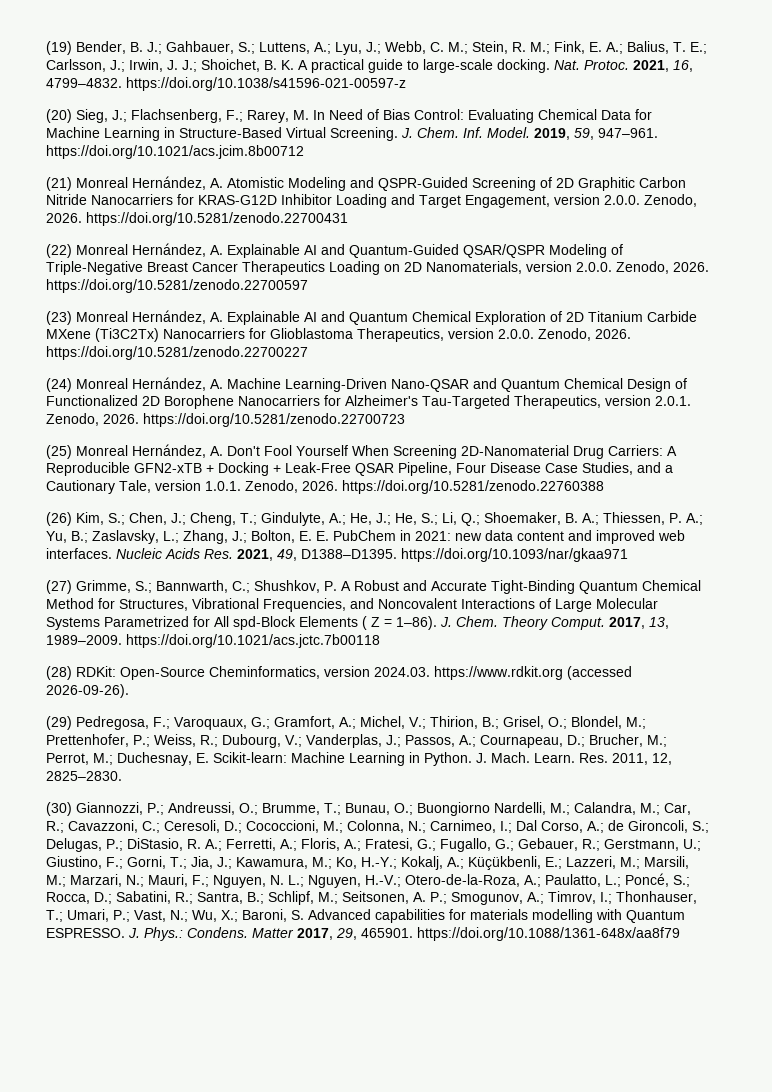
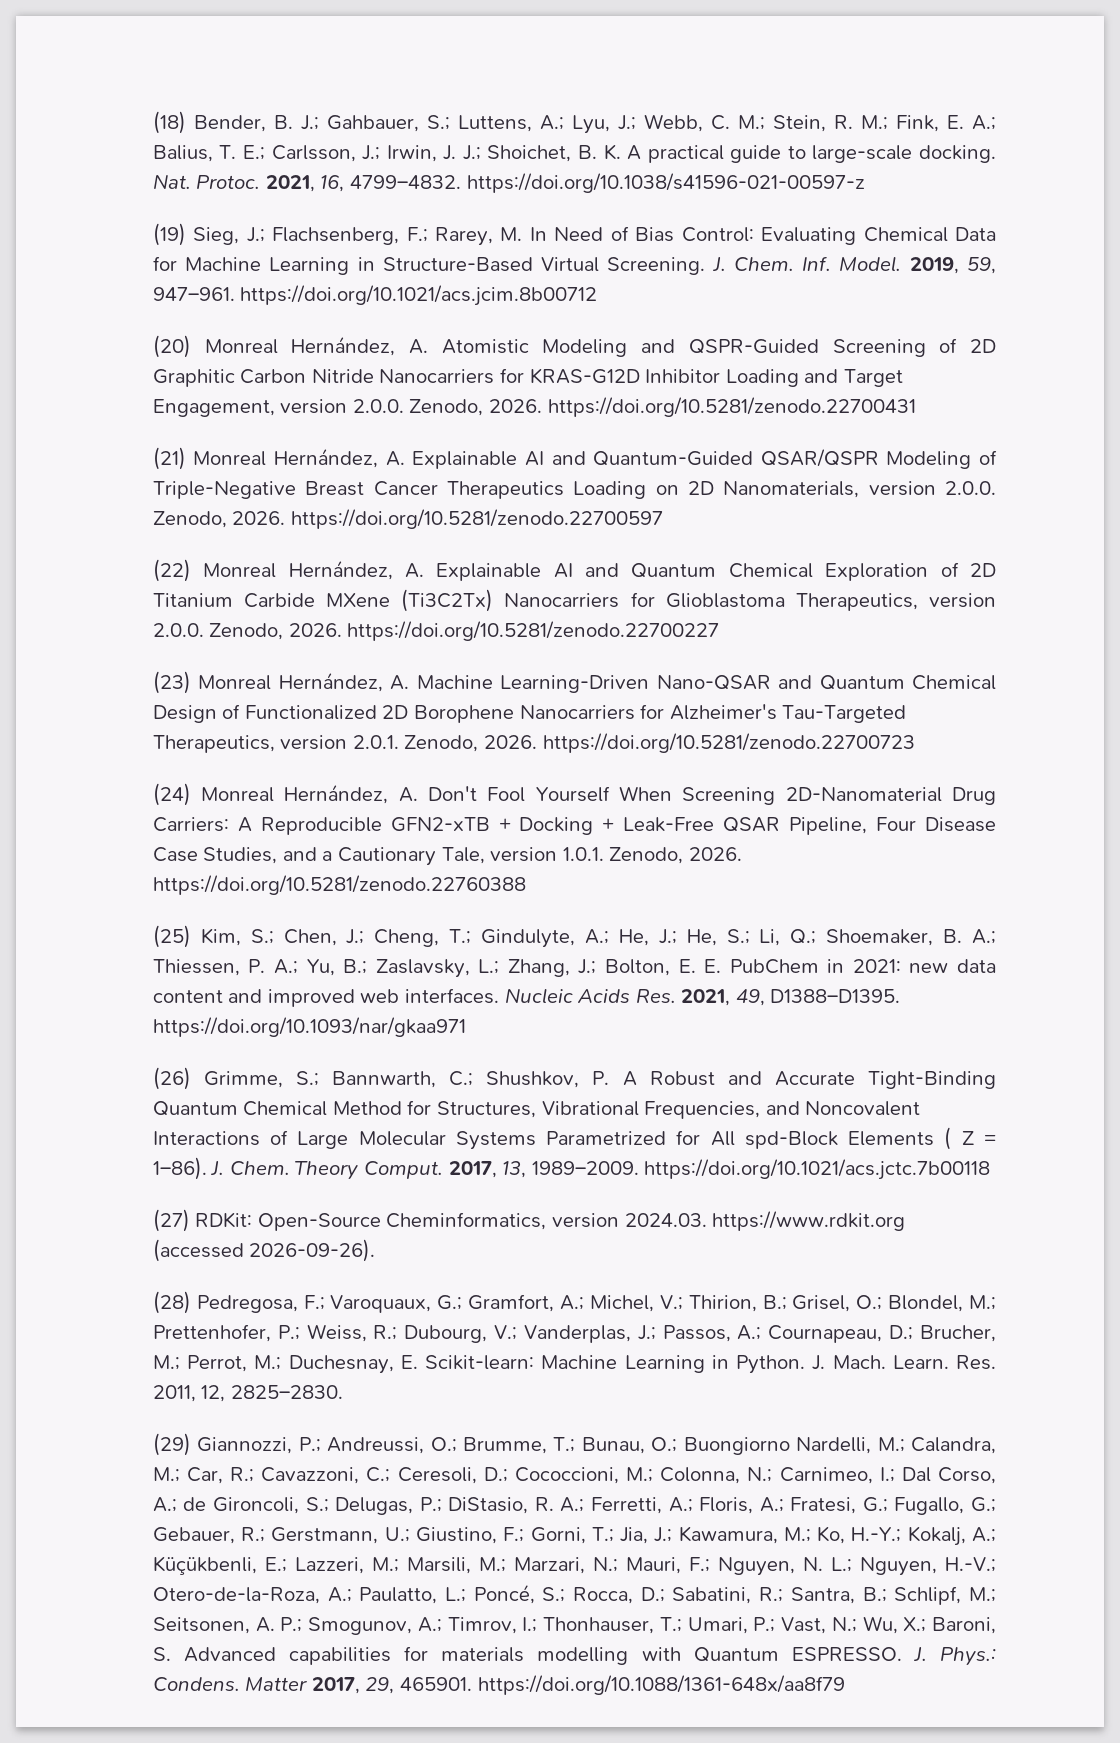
- (19) Bender, B. J.; Gahbauer, S.; Luttens, A.; Lyu, J.; Webb, C. M.; Stein, R. M.; Fink, E. A.; Balius, T. E.; Carlsson, J.; Irwin, J. J.; Shoichet, B. K. A practical guide to large-scale docking.
+ (18) Bender, B. J.; Gahbauer, S.; Luttens, A.; Lyu, J.; Webb, C. M.; Stein, R. M.; Fink, E. A.; Balius, T. E.; Carlsson, J.; Irwin, J. J.; Shoichet, B. K. A practical guide to large-scale docking.
- (20) Sieg, J.; Flachsenberg, F.; Rarey, M. In Need of Bias Control: Evaluating Chemical Data for Machine Learning in Structure-Based Virtual Screening.
+ (19) Sieg, J.; Flachsenberg, F.; Rarey, M. In Need of Bias Control: Evaluating Chemical Data for Machine Learning in Structure-Based Virtual Screening.
- (21) Monreal Hernández, A. Atomistic Modeling and QSPR-Guided Screening of 2D Graphitic Carbon Nitride Nanocarriers for KRAS-G12D Inhibitor Loading and Target Engagement, version 2.0.0. Zenodo, 2026. https://doi.org/10.5281/zenodo.22700431
+ (20) Monreal Hernández, A. Atomistic Modeling and QSPR-Guided Screening of 2D Graphitic Carbon Nitride Nanocarriers for KRAS-G12D Inhibitor Loading and Target Engagement, version 2.0.0. Zenodo, 2026. https://doi.org/10.5281/zenodo.22700431
- (22) Monreal Hernández, A. Explainable AI and Quantum-Guided QSAR/QSPR Modeling of Triple-Negative Breast Cancer Therapeutics Loading on 2D Nanomaterials, version 2.0.0. Zenodo, 2026. https://doi.org/10.5281/zenodo.22700597
+ (21) Monreal Hernández, A. Explainable AI and Quantum-Guided QSAR/QSPR Modeling of Triple-Negative Breast Cancer Therapeutics Loading on 2D Nanomaterials, version 2.0.0. Zenodo, 2026. https://doi.org/10.5281/zenodo.22700597
- (23) Monreal Hernández, A. Explainable AI and Quantum Chemical Exploration of 2D Titanium Carbide MXene (Ti3C2Tx) Nanocarriers for Glioblastoma Therapeutics, version 2.0.0. Zenodo, 2026. https://doi.org/10.5281/zenodo.22700227
+ (22) Monreal Hernández, A. Explainable AI and Quantum Chemical Exploration of 2D Titanium Carbide MXene (Ti3C2Tx) Nanocarriers for Glioblastoma Therapeutics, version 2.0.0. Zenodo, 2026. https://doi.org/10.5281/zenodo.22700227
- (24) Monreal Hernández, A. Machine Learning-Driven Nano-QSAR and Quantum Chemical Design of Functionalized 2D Borophene Nanocarriers for Alzheimer's Tau-Targeted Therapeutics, version 2.0.1. Zenodo, 2026. https://doi.org/10.5281/zenodo.22700723
+ (23) Monreal Hernández, A. Machine Learning-Driven Nano-QSAR and Quantum Chemical Design of Functionalized 2D Borophene Nanocarriers for Alzheimer's Tau-Targeted Therapeutics, version 2.0.1. Zenodo, 2026. https://doi.org/10.5281/zenodo.22700723
- (25) Monreal Hernández, A. Don't Fool Yourself When Screening 2D-Nanomaterial Drug Carriers: A Reproducible GFN2-xTB + Docking + Leak-Free QSAR Pipeline, Four Disease Case Studies, and a Cautionary Tale, version 1.0.1. Zenodo, 2026. https://doi.org/10.5281/zenodo.22760388
+ (24) Monreal Hernández, A. Don't Fool Yourself When Screening 2D-Nanomaterial Drug Carriers: A Reproducible GFN2-xTB + Docking + Leak-Free QSAR Pipeline, Four Disease Case Studies, and a Cautionary Tale, version 1.0.1. Zenodo, 2026. https://doi.org/10.5281/zenodo.22760388
- (26) Kim, S.; Chen, J.; Cheng, T.; Gindulyte, A.; He, J.; He, S.; Li, Q.; Shoemaker, B. A.; Thiessen, P. A.; Yu, B.; Zaslavsky, L.; Zhang, J.; Bolton, E. E. PubChem in 2021: new data content and improved web interfaces.
+ (25) Kim, S.; Chen, J.; Cheng, T.; Gindulyte, A.; He, J.; He, S.; Li, Q.; Shoemaker, B. A.; Thiessen, P. A.; Yu, B.; Zaslavsky, L.; Zhang, J.; Bolton, E. E. PubChem in 2021: new data content and improved web interfaces.
- (27) Grimme, S.; Bannwarth, C.; Shushkov, P. A Robust and Accurate Tight-Binding Quantum Chemical Method for Structures, Vibrational Frequencies, and Noncovalent Interactions of Large Molecular Systems Parametrized for All spd-Block Elements ( Z = 1–86).
+ (26) Grimme, S.; Bannwarth, C.; Shushkov, P. A Robust and Accurate Tight-Binding Quantum Chemical Method for Structures, Vibrational Frequencies, and Noncovalent Interactions of Large Molecular Systems Parametrized for All spd-Block Elements ( Z = 1–86).
- (28) RDKit: Open-Source Cheminformatics, version 2024.03. https://www.rdkit.org (accessed 2026-09-26).
+ (27) RDKit: Open-Source Cheminformatics, version 2024.03. https://www.rdkit.org (accessed 2026-09-26).
- (29) Pedregosa, F.; Varoquaux, G.; Gramfort, A.; Michel, V.; Thirion, B.; Grisel, O.; Blondel, M.; Prettenhofer, P.; Weiss, R.; Dubourg, V.; Vanderplas, J.; Passos, A.; Cournapeau, D.; Brucher, M.; Perrot, M.; Duchesnay, E. Scikit-learn: Machine Learning in Python.
+ (28) Pedregosa, F.; Varoquaux, G.; Gramfort, A.; Michel, V.; Thirion, B.; Grisel, O.; Blondel, M.; Prettenhofer, P.; Weiss, R.; Dubourg, V.; Vanderplas, J.; Passos, A.; Cournapeau, D.; Brucher, M.; Perrot, M.; Duchesnay, E. Scikit-learn: Machine Learning in Python.
- (30) Giannozzi, P.;
+ (29) Giannozzi, P.;

